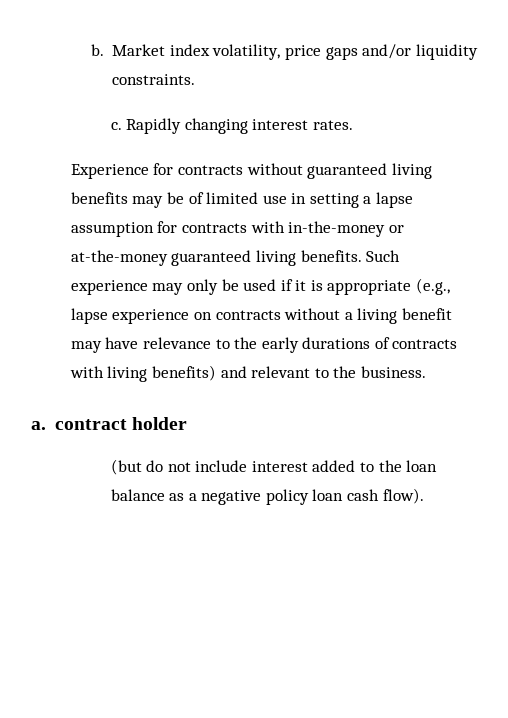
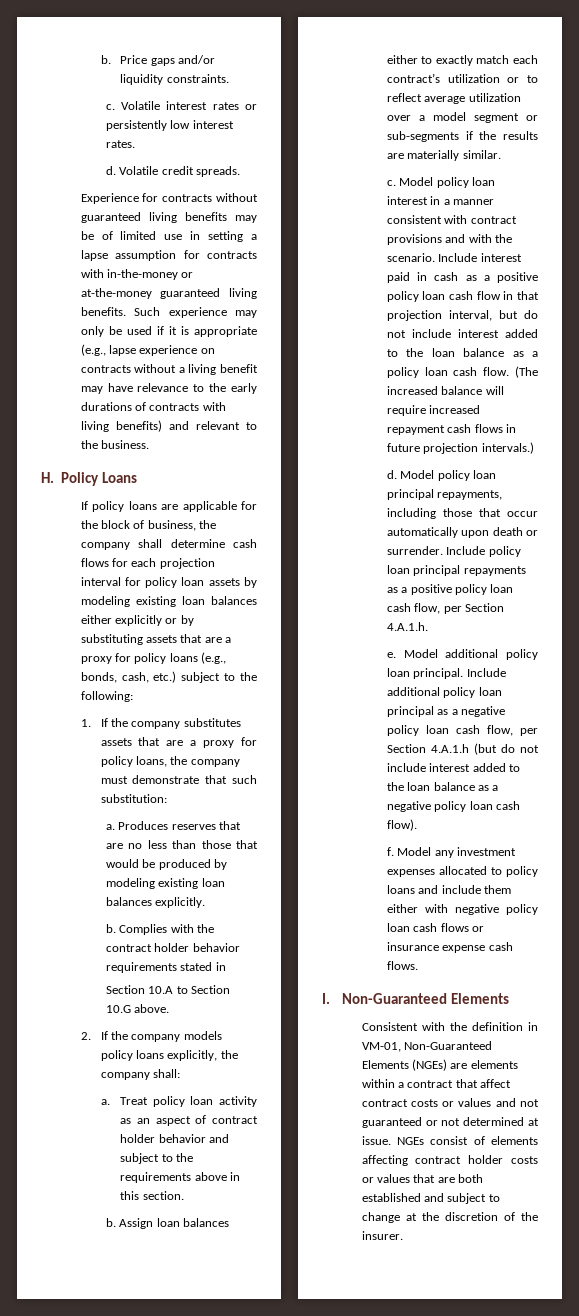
- b. Market index volatility, price gaps and/or liquidity constraints.
+ b. Price gaps and/or liquidity constraints.
- Rapidly changing interest rates.
+ Volatile interest rates or persistently low interest rates.
+ d. Volatile credit spreads.
- a. contract holder
- (but do not include interest added to the loan balance as a negative policy loan cash flow).
+ H. Policy Loans
+ If policy loans are applicable for the block of business, the company shall determine cash flows for each projection interval for policy loan assets by modeling existing loan balances either explicitly or by substituting assets that are a proxy for policy loans (e.g., bonds, cash, etc.) subject to the following:
+ 1. If the company substitutes assets that are a proxy for policy loans, the company must demonstrate that such substitution:
+ a. Produces reserves that are no less than those that would be produced by modeling existing loan balances explicitly.
+ b. Complies with the contract holder behavior requirements stated in
+ Section 10.A to Section 10.G above.
+ 2. If the company models policy loans explicitly, the company shall:
+ a. Treat policy loan activity as an aspect of contract holder behavior and subject to the requirements above in this section.
+ b. Assign loan balances either to exactly match each contract’s utilization or to reflect average utilization over a model segment or sub-segments if the results are materially similar.
+ c. Model policy loan interest in a manner consistent with contract provisions and with the scenario. Include interest paid in cash as a positive policy loan cash flow in that projection interval, but do not include interest added to the loan balance as a policy loan cash flow. (The increased balance will require increased repayment cash flows in future projection intervals.)
+ d. Model policy loan principal repayments, including those that occur automatically upon death or surrender. Include policy loan principal repayments as a positive policy loan cash flow, per Section 4.A.1.h.
+ e. Model additional policy loan principal. Include additional policy loan principal as a negative policy loan cash flow, per Section 4.A.1.h (but do not include interest added to the loan balance as a negative policy loan cash flow).
+ f. Model any investment expenses allocated to policy loans and include them either with negative policy loan cash flows or insurance expense cash flows.
+ I. Non-Guaranteed Elements
+ Consistent with the definition in VM-01, Non-Guaranteed Elements (NGEs) are elements within a contract that affect contract costs or values and not guaranteed or not determined at issue. NGEs consist of elements affecting contract holder costs or values that are both established and subject to change at the discretion of the insurer.

